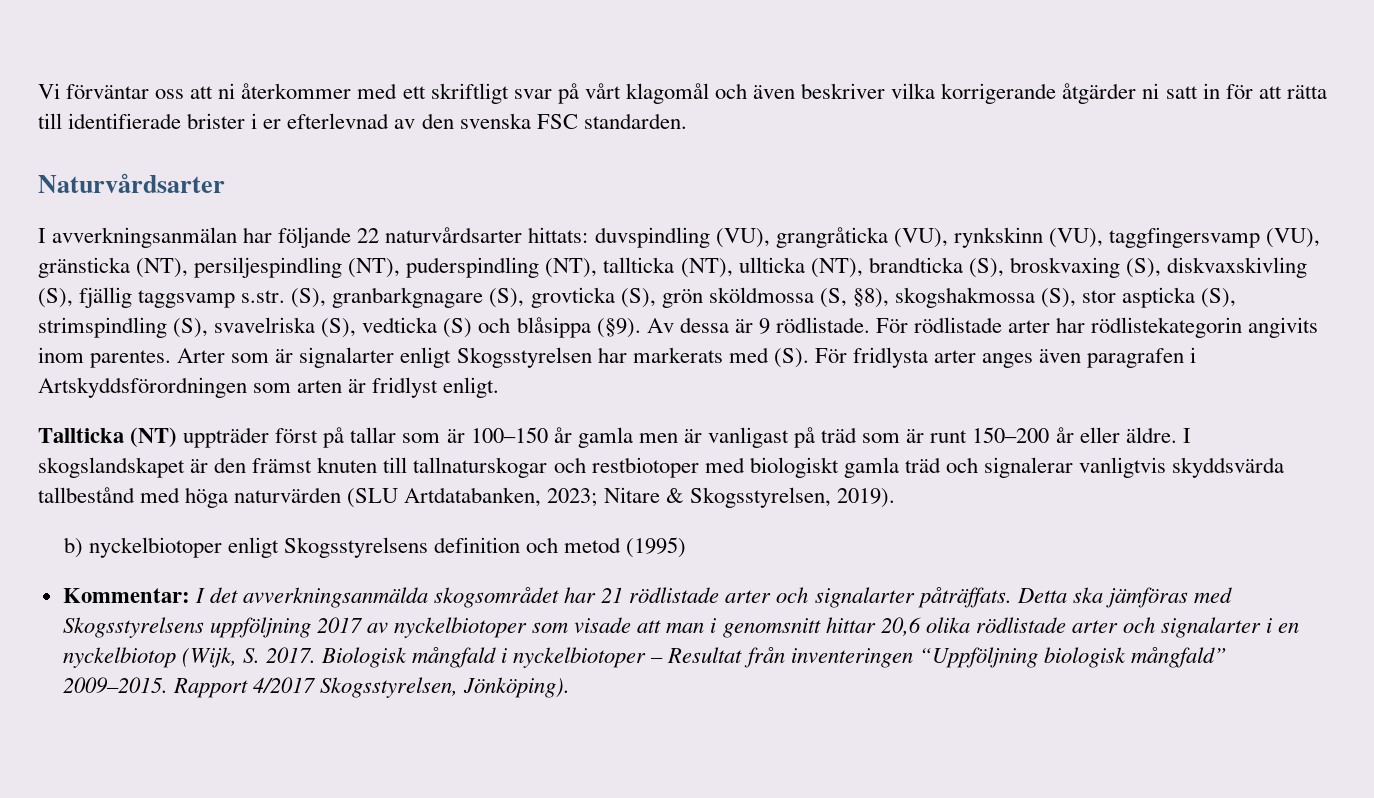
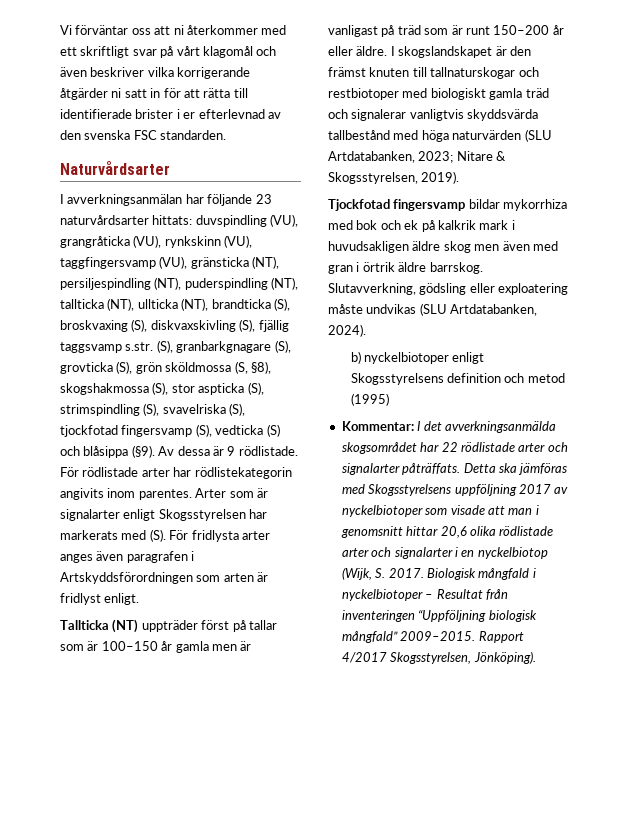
- I avverkningsanmälan har följande 22 naturvårdsarter hittats: duvspindling (VU), grangråticka (VU), rynkskinn (VU), taggfingersvamp (VU), gränsticka (NT), persiljespindling (NT), puderspindling (NT), tallticka (NT), ullticka (NT), brandticka (S), broskvaxing (S), diskvaxskivling (S), fjällig taggsvamp s.str. (S), granbarkgnagare (S), grovticka (S), grön sköldmossa (S, §8), skogshakmossa (S), stor aspticka (S), strimspindling (S), svavelriska (S), vedticka (S) och blåsippa (§9).
+ I avverkningsanmälan har följande 23 naturvårdsarter hittats: duvspindling (VU), grangråticka (VU), rynkskinn (VU), taggfingersvamp (VU), gränsticka (NT), persiljespindling (NT), puderspindling (NT), tallticka (NT), ullticka (NT), brandticka (S), broskvaxing (S), diskvaxskivling (S), fjällig taggsvamp s.str. (S), granbarkgnagare (S), grovticka (S), grön sköldmossa (S, §8), skogshakmossa (S), stor aspticka (S), strimspindling (S), svavelriska (S), tjockfotad fingersvamp (S), vedticka (S) och blåsippa (§9).
+ Tjockfotad fingersvamp bildar mykorrhiza med bok och ek på kalkrik mark i huvudsakligen äldre skog men även med gran i örtrik äldre barrskog. Slutavverkning, gödsling eller exploatering måste undvikas (SLU Artdatabanken, 2024).
- Kommentar: I det avverkningsanmälda skogsområdet har 21 rödlistade arter och signalarter påträffats.
+ Kommentar: I det avverkningsanmälda skogsområdet har 22 rödlistade arter och signalarter påträffats.

